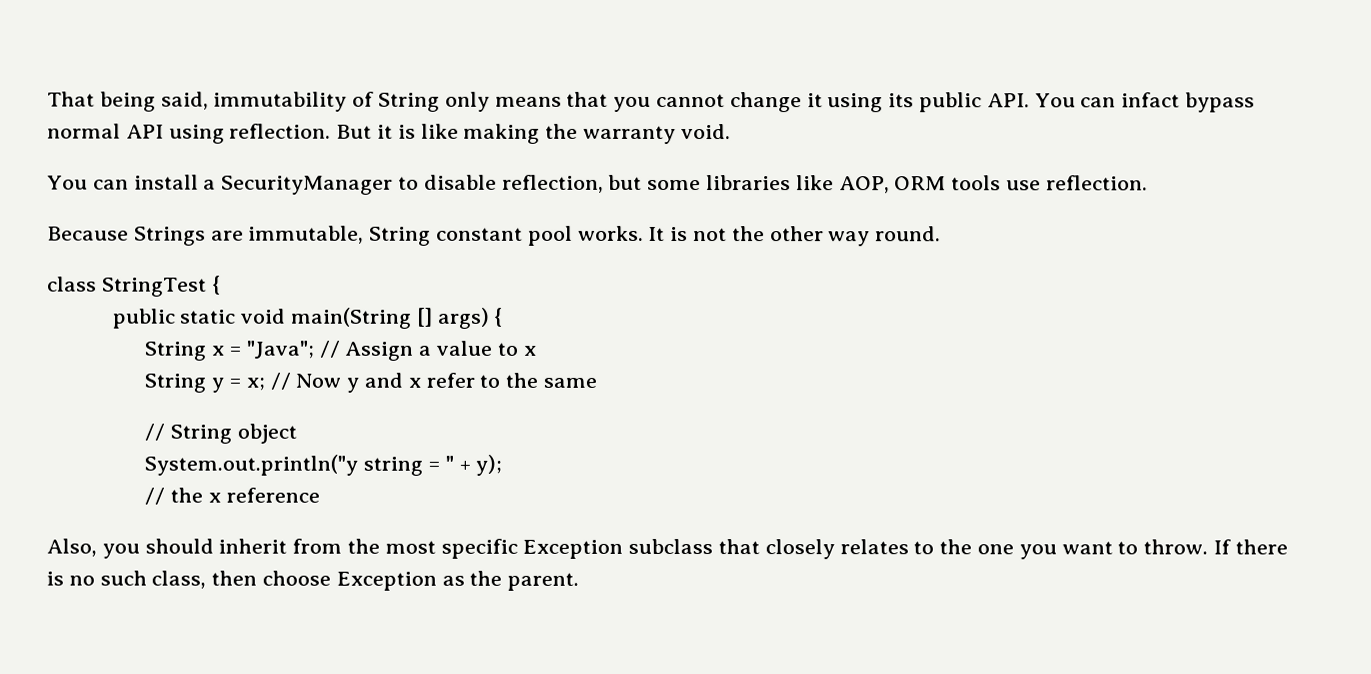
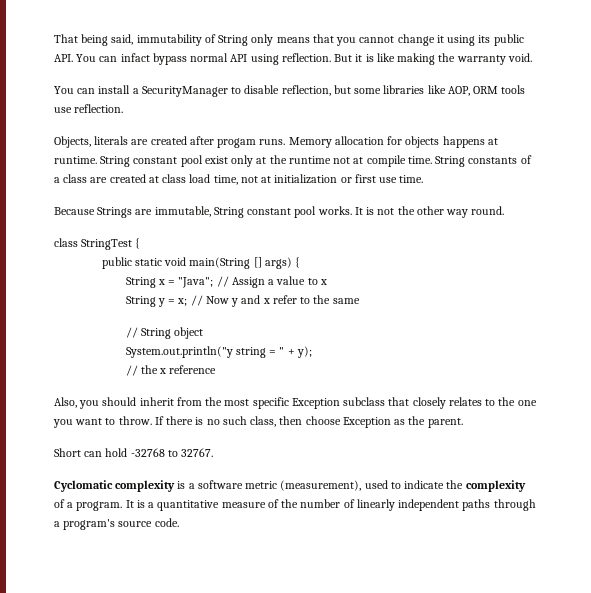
+ Objects, literals are created after progam runs. Memory allocation for objects happens at runtime. String constant pool exist only at the runtime not at compile time. String constants of a class are created at class load time, not at initialization or first use time.
+ Short can hold -32768 to 32767.
+ Cyclomatic complexity is a software metric (measurement), used to indicate the complexity of a program. It is a quantitative measure of the number of linearly independent paths through a program's source code.

